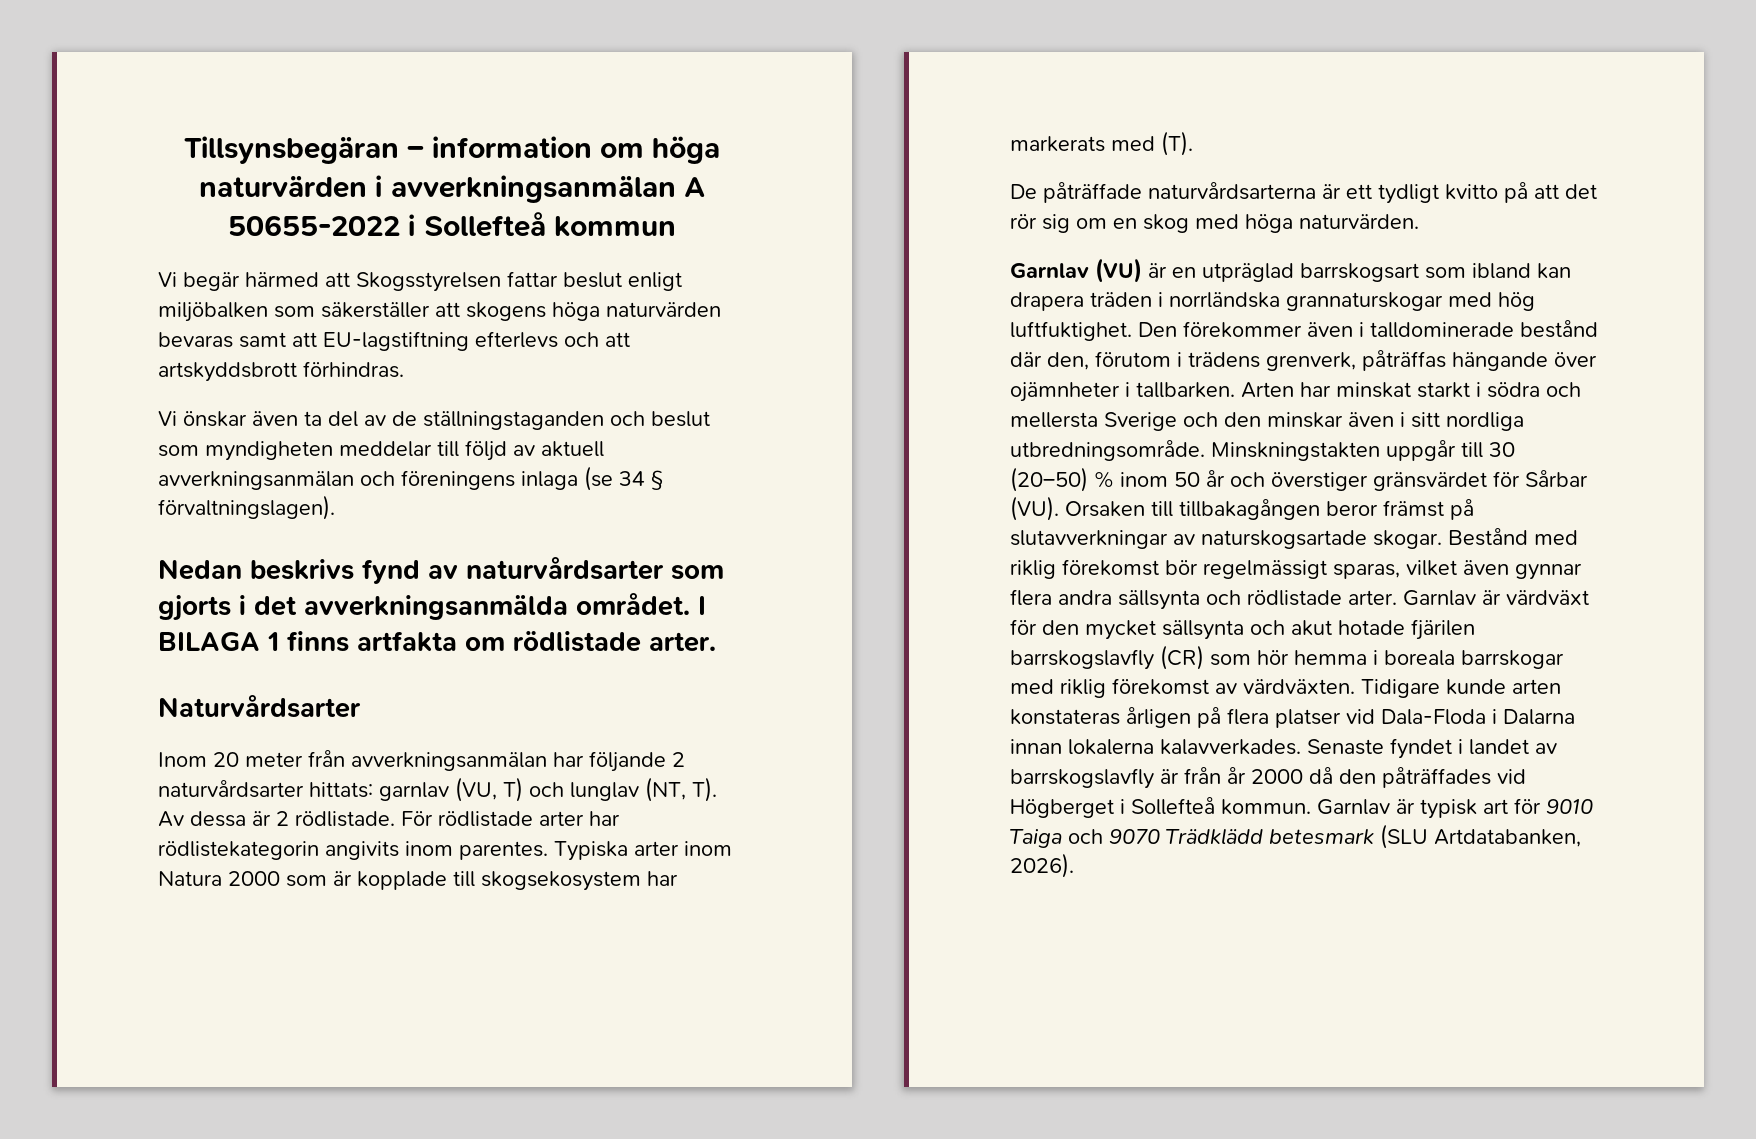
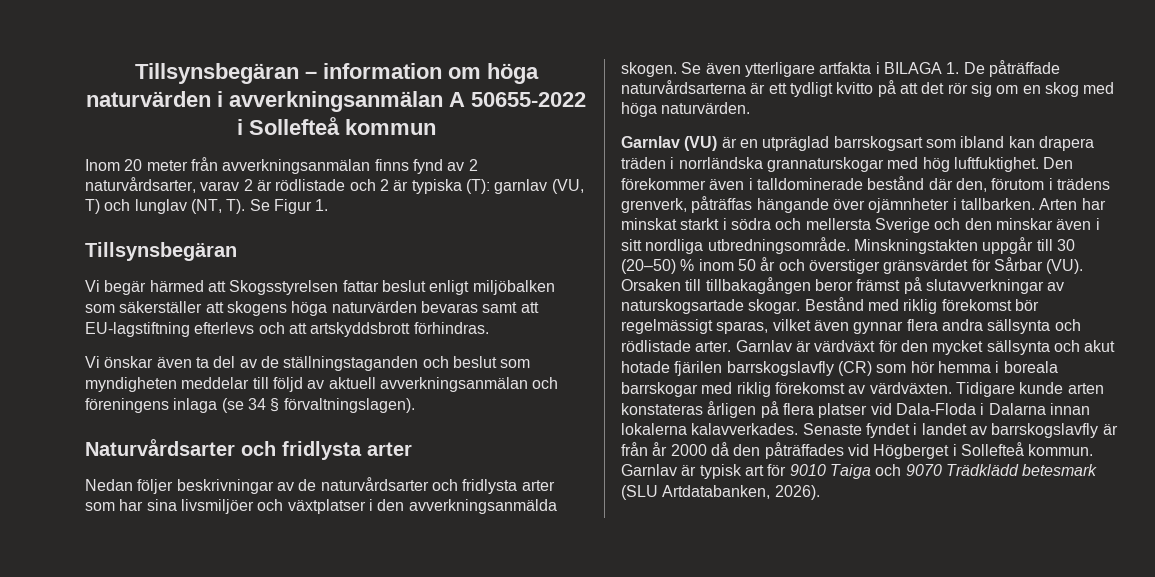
+ Inom 20 meter från avverkningsanmälan finns fynd av 2 naturvårdsarter, varav 2 är rödlistade och 2 är typiska (T): garnlav (VU, T) och lunglav (NT, T). Se Figur 1.
+ Tillsynsbegäran
- Nedan beskrivs fynd av naturvårdsarter som gjorts i det avverkningsanmälda området. I BILAGA 1 finns artfakta om rödlistade arter.
- Naturvårdsarter
- Inom 20 meter från avverkningsanmälan har följande 2 naturvårdsarter hittats: garnlav (VU, T) och lunglav (NT, T). Av dessa är 2 rödlistade. För rödlistade arter har rödlistekategorin angivits inom parentes. Typiska arter inom Natura 2000 som är kopplade till skogsekosystem har markerats med (T).
- De påträffade naturvårdsarterna är ett tydligt kvitto på att det rör sig om en skog med höga naturvärden.
+ Naturvårdsarter och fridlysta arter
+ Nedan följer beskrivningar av de naturvårdsarter och fridlysta arter som har sina livsmiljöer och växtplatser i den avverkningsanmälda skogen. Se även ytterligare artfakta i BILAGA 1. De påträffade naturvårdsarterna är ett tydligt kvitto på att det rör sig om en skog med höga naturvärden.

